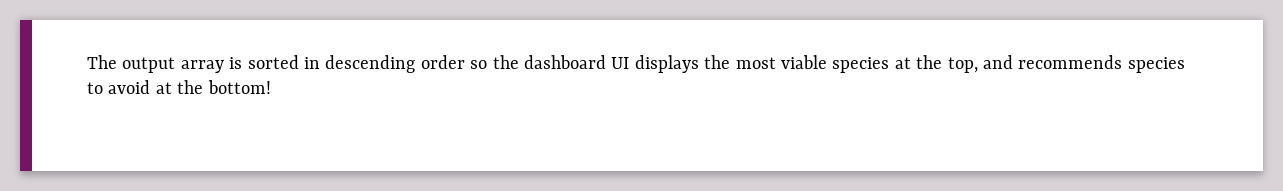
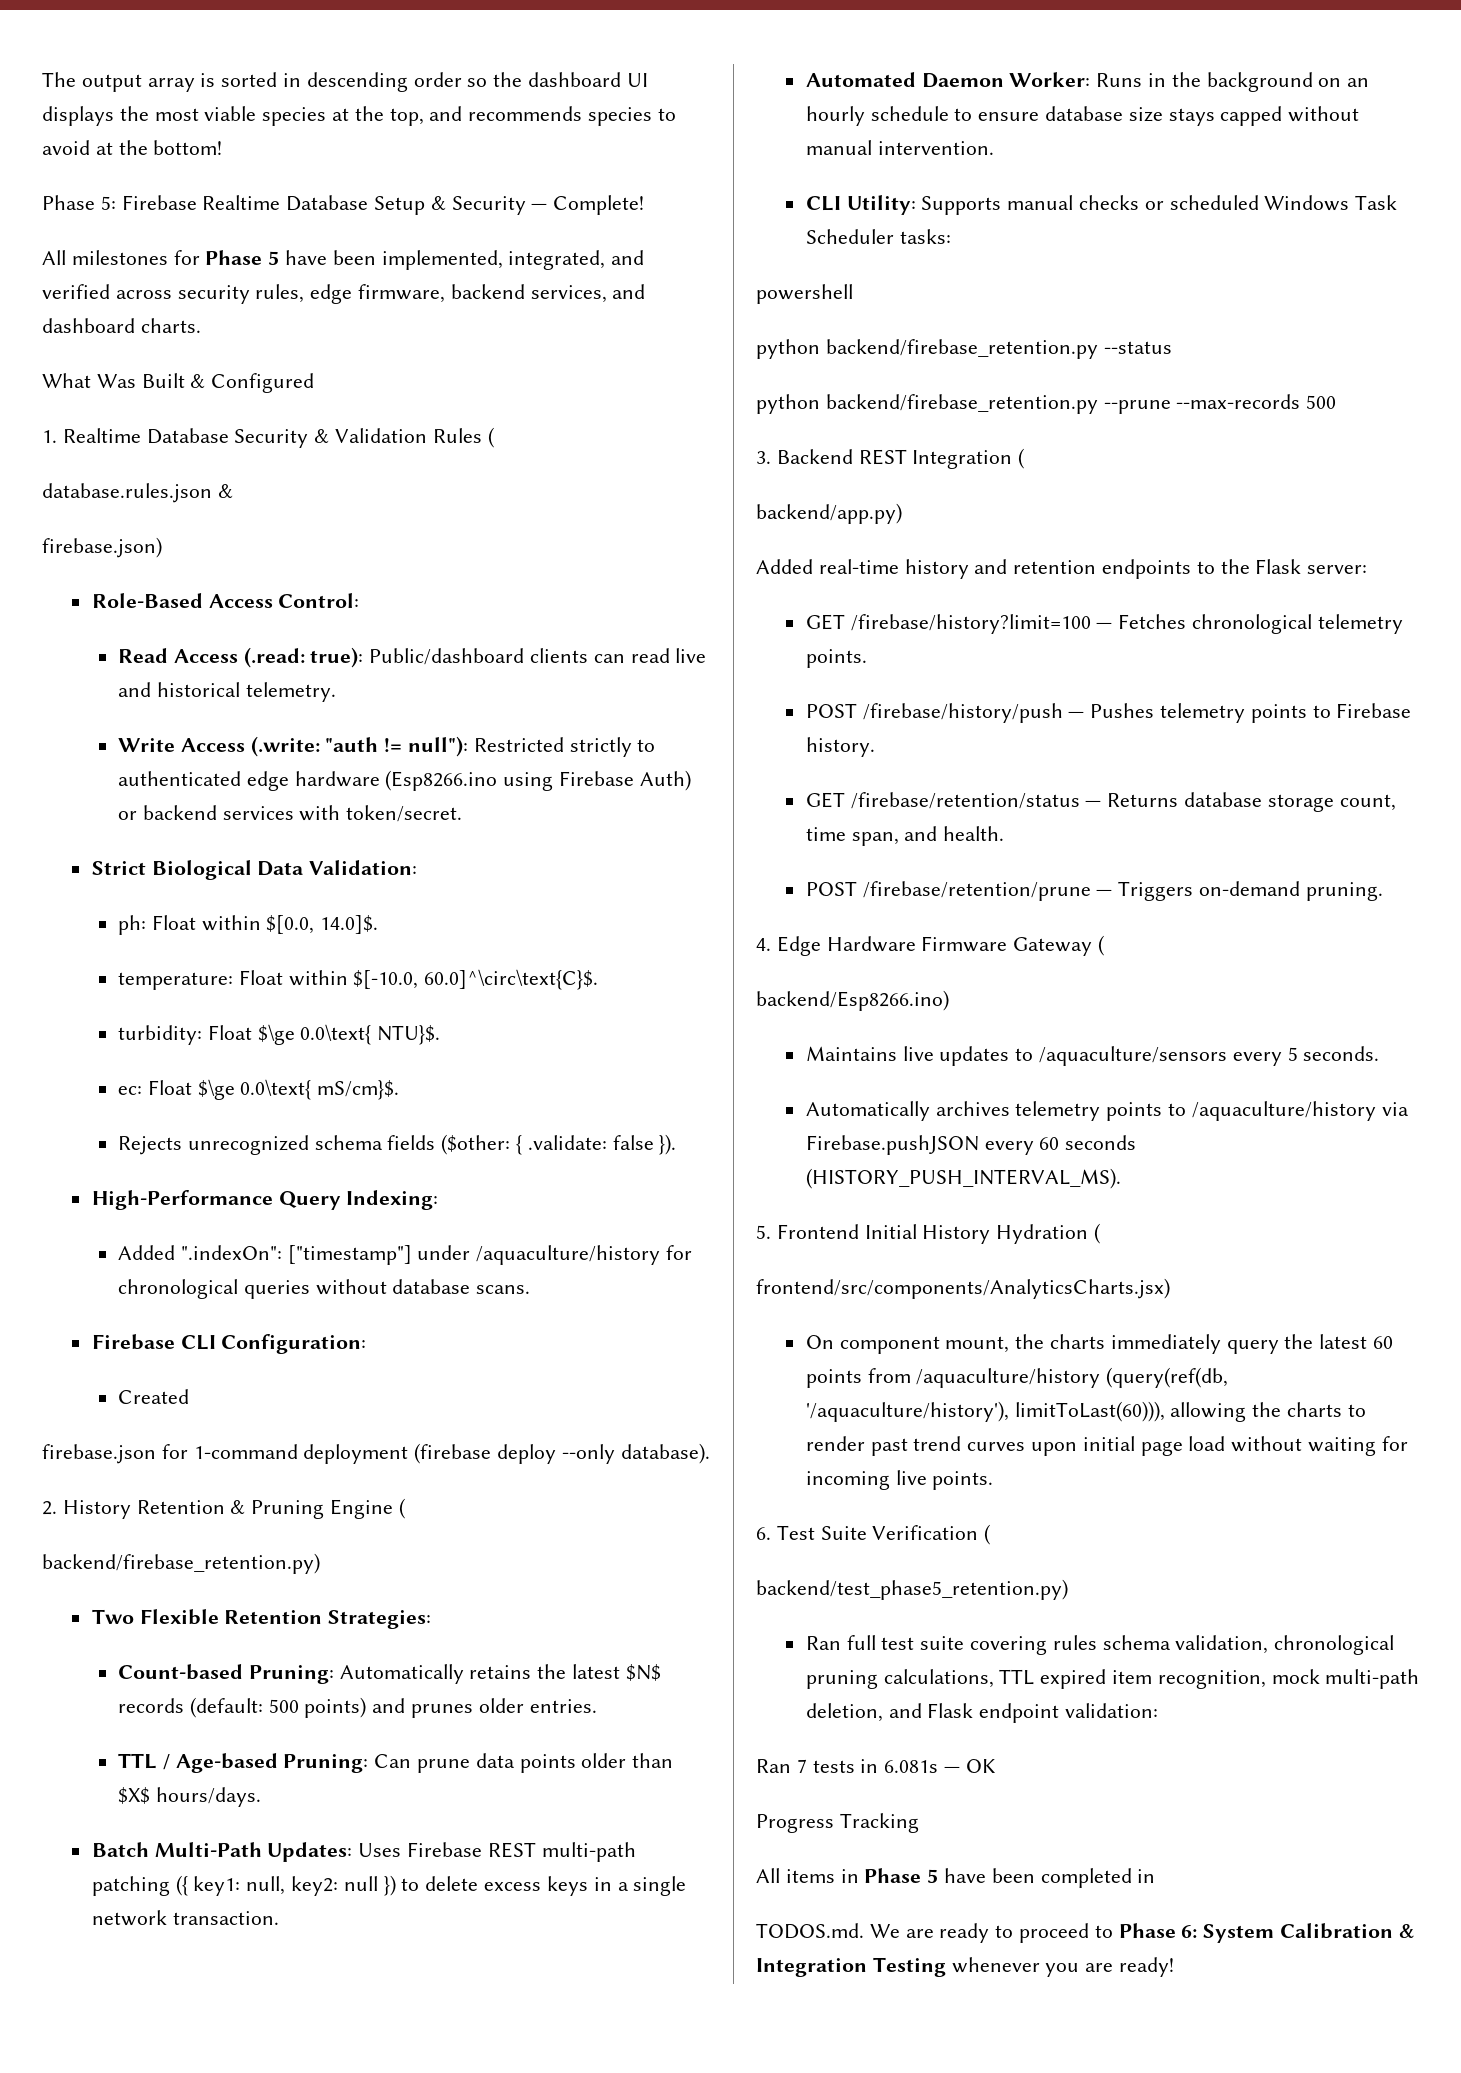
+ Phase 5: Firebase Realtime Database Setup & Security — Complete!
+ All milestones for Phase 5 have been implemented, integrated, and verified across security rules, edge firmware, backend services, and dashboard charts.
+ What Was Built & Configured
+ 1. Realtime Database Security & Validation Rules (
+ database.rules.json &
+ firebase.json)
+ Role-Based Access Control:
+ Read Access (.read: true): Public/dashboard clients can read live and historical telemetry.
+ Write Access (.write: "auth != null"): Restricted strictly to authenticated edge hardware (Esp8266.ino using Firebase Auth) or backend services with token/secret.
+ Strict Biological Data Validation:
+ ph: Float within $[0.0, 14.0]$.
+ temperature: Float within $[-10.0, 60.0]^\circ\text{C}$.
+ turbidity: Float $\ge 0.0\text{ NTU}$.
+ ec: Float $\ge 0.0\text{ mS/cm}$.
+ Rejects unrecognized schema fields ($other: { .validate: false }).
+ High-Performance Query Indexing:
+ Added ".indexOn": ["timestamp"] under /aquaculture/history for chronological queries without database scans.
+ Firebase CLI Configuration:
+ Created
+ firebase.json for 1-command deployment (firebase deploy --only database).
+ 2. History Retention & Pruning Engine (
+ backend/firebase_retention.py)
+ Two Flexible Retention Strategies:
+ Count-based Pruning: Automatically retains the latest $N$ records (default: 500 points) and prunes older entries.
+ TTL / Age-based Pruning: Can prune data points older than $X$ hours/days.
+ Batch Multi-Path Updates: Uses Firebase REST multi-path patching ({ key1: null, key2: null }) to delete excess keys in a single network transaction.
+ Automated Daemon Worker: Runs in the background on an hourly schedule to ensure database size stays capped without manual intervention.
+ CLI Utility: Supports manual checks or scheduled Windows Task Scheduler tasks:
+ powershell
+ python backend/firebase_retention.py --status
+ python backend/firebase_retention.py --prune --max-records 500
+ 3. Backend REST Integration (
+ backend/app.py)
+ Added real-time history and retention endpoints to the Flask server:
+ GET /firebase/history?limit=100 — Fetches chronological telemetry points.
+ POST /firebase/history/push — Pushes telemetry points to Firebase history.
+ GET /firebase/retention/status — Returns database storage count, time span, and health.
+ POST /firebase/retention/prune — Triggers on-demand pruning.
+ 4. Edge Hardware Firmware Gateway (
+ backend/Esp8266.ino)
+ Maintains live updates to /aquaculture/sensors every 5 seconds.
+ Automatically archives telemetry points to /aquaculture/history via Firebase.pushJSON every 60 seconds (HISTORY_PUSH_INTERVAL_MS).
+ 5. Frontend Initial History Hydration (
+ frontend/src/components/AnalyticsCharts.jsx)
+ On component mount, the charts immediately query the latest 60 points from /aquaculture/history (query(ref(db, '/aquaculture/history'), limitToLast(60))), allowing the charts to render past trend curves upon initial page load without waiting for incoming live points.
+ 6. Test Suite Verification (
+ backend/test_phase5_retention.py)
+ Ran full test suite covering rules schema validation, chronological pruning calculations, TTL expired item recognition, mock multi-path deletion, and Flask endpoint validation:
+ Ran 7 tests in 6.081s — OK
+ Progress Tracking
+ All items in Phase 5 have been completed in
+ TODOS.md. We are ready to proceed to Phase 6: System Calibration & Integration Testing whenever you are ready!

